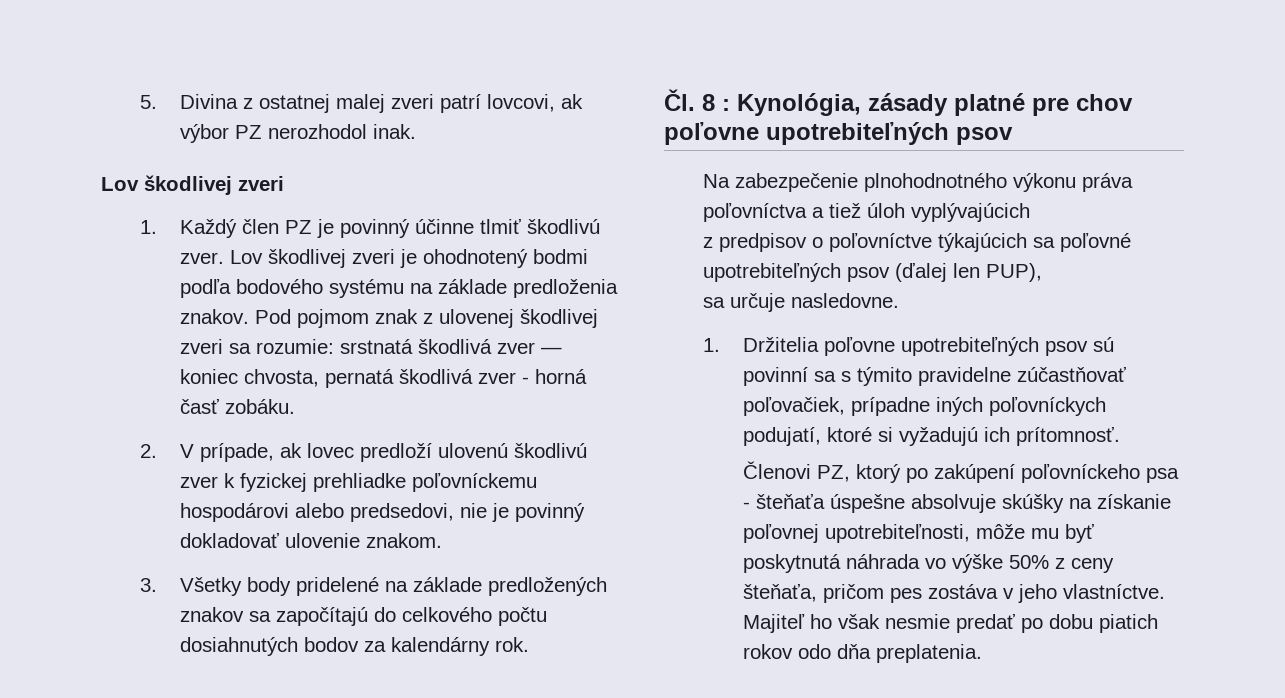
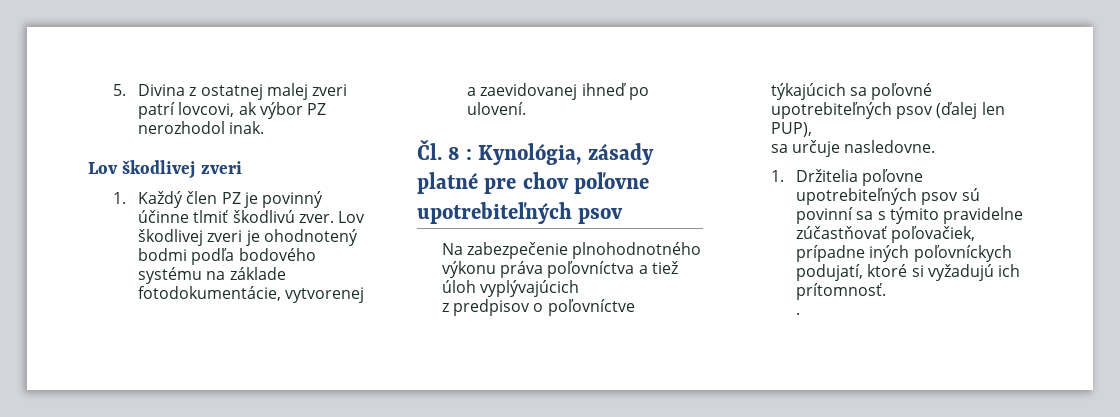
- Lov škodlivej zveri je ohodnotený bodmi podľa bodového systému na základe predloženia znakov. Pod pojmom znak z ulovenej škodlivej zveri sa rozumie: srstnatá škodlivá zver — koniec chvosta, pernatá škodlivá zver - horná časť zobáku.
- 2. V prípade, ak lovec predloží ulovenú škodlivú zver k fyzickej prehliadke poľovníckemu hospodárovi alebo predsedovi, nie je povinný dokladovať ulovenie znakom.
- 3. Všetky body pridelené na základe predložených znakov sa započítajú do celkového počtu dosiahnutých bodov za kalendárny rok.
+ Lov škodlivej zveri je ohodnotený bodmi podľa bodového systému na základe fotodokumentácie, vytvorenej a zaevidovanej ihneď po ulovení.
- Členovi PZ, ktorý po zakúpení poľovníckeho psa - šteňaťa úspešne absolvuje skúšky na získanie poľovnej upotrebiteľnosti, môže mu byť poskytnutá náhrada vo výške 50% z ceny šteňaťa, pričom pes zostáva v jeho vlastníctve. Majiteľ ho však nesmie predať po dobu piatich rokov odo dňa preplatenia.
+ .

